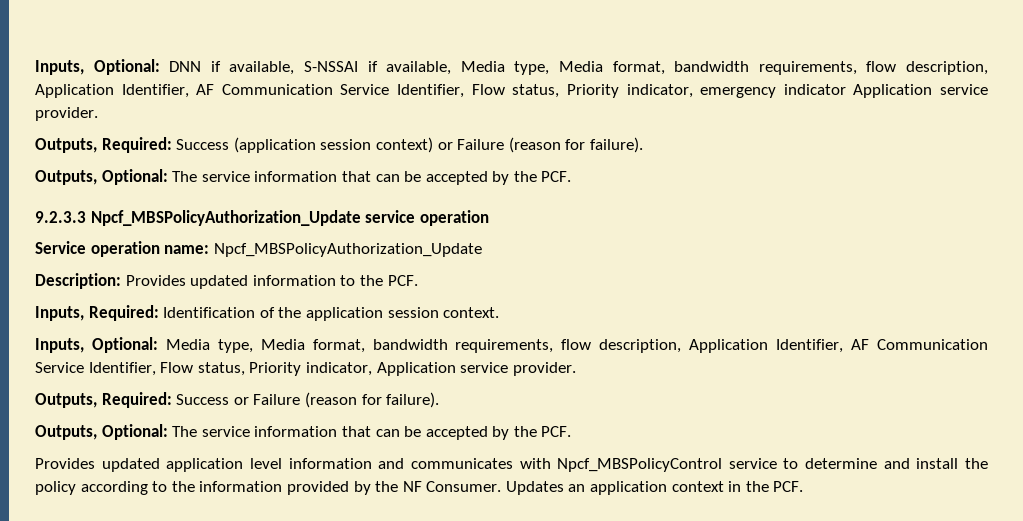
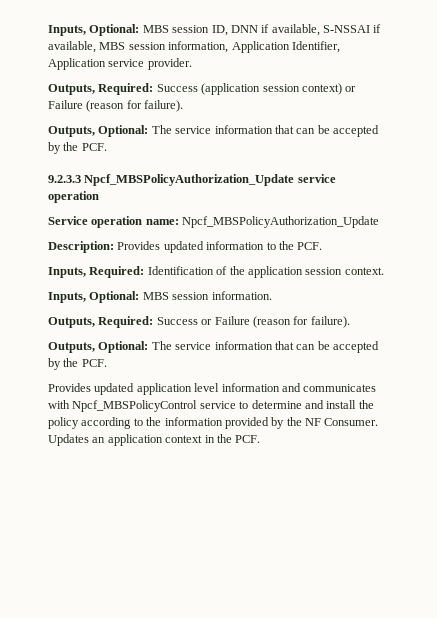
- Inputs, Optional: DNN if available, S-NSSAI if available, Media type, Media format, bandwidth requirements, flow description, Application Identifier, AF Communication Service Identifier, Flow status, Priority indicator, emergency indicator Application service provider.
+ Inputs, Optional: MBS session ID, DNN if available, S-NSSAI if available, MBS session information, Application Identifier, Application service provider.
- Inputs, Optional: Media type, Media format, bandwidth requirements, flow description, Application Identifier, AF Communication Service Identifier, Flow status, Priority indicator, Application service provider.
+ Inputs, Optional: MBS session information.

